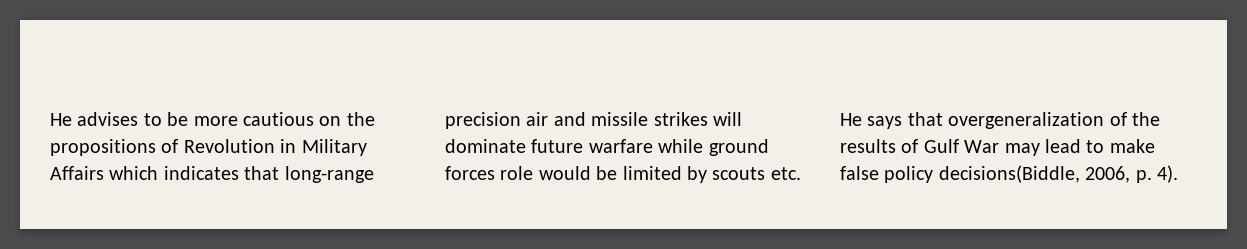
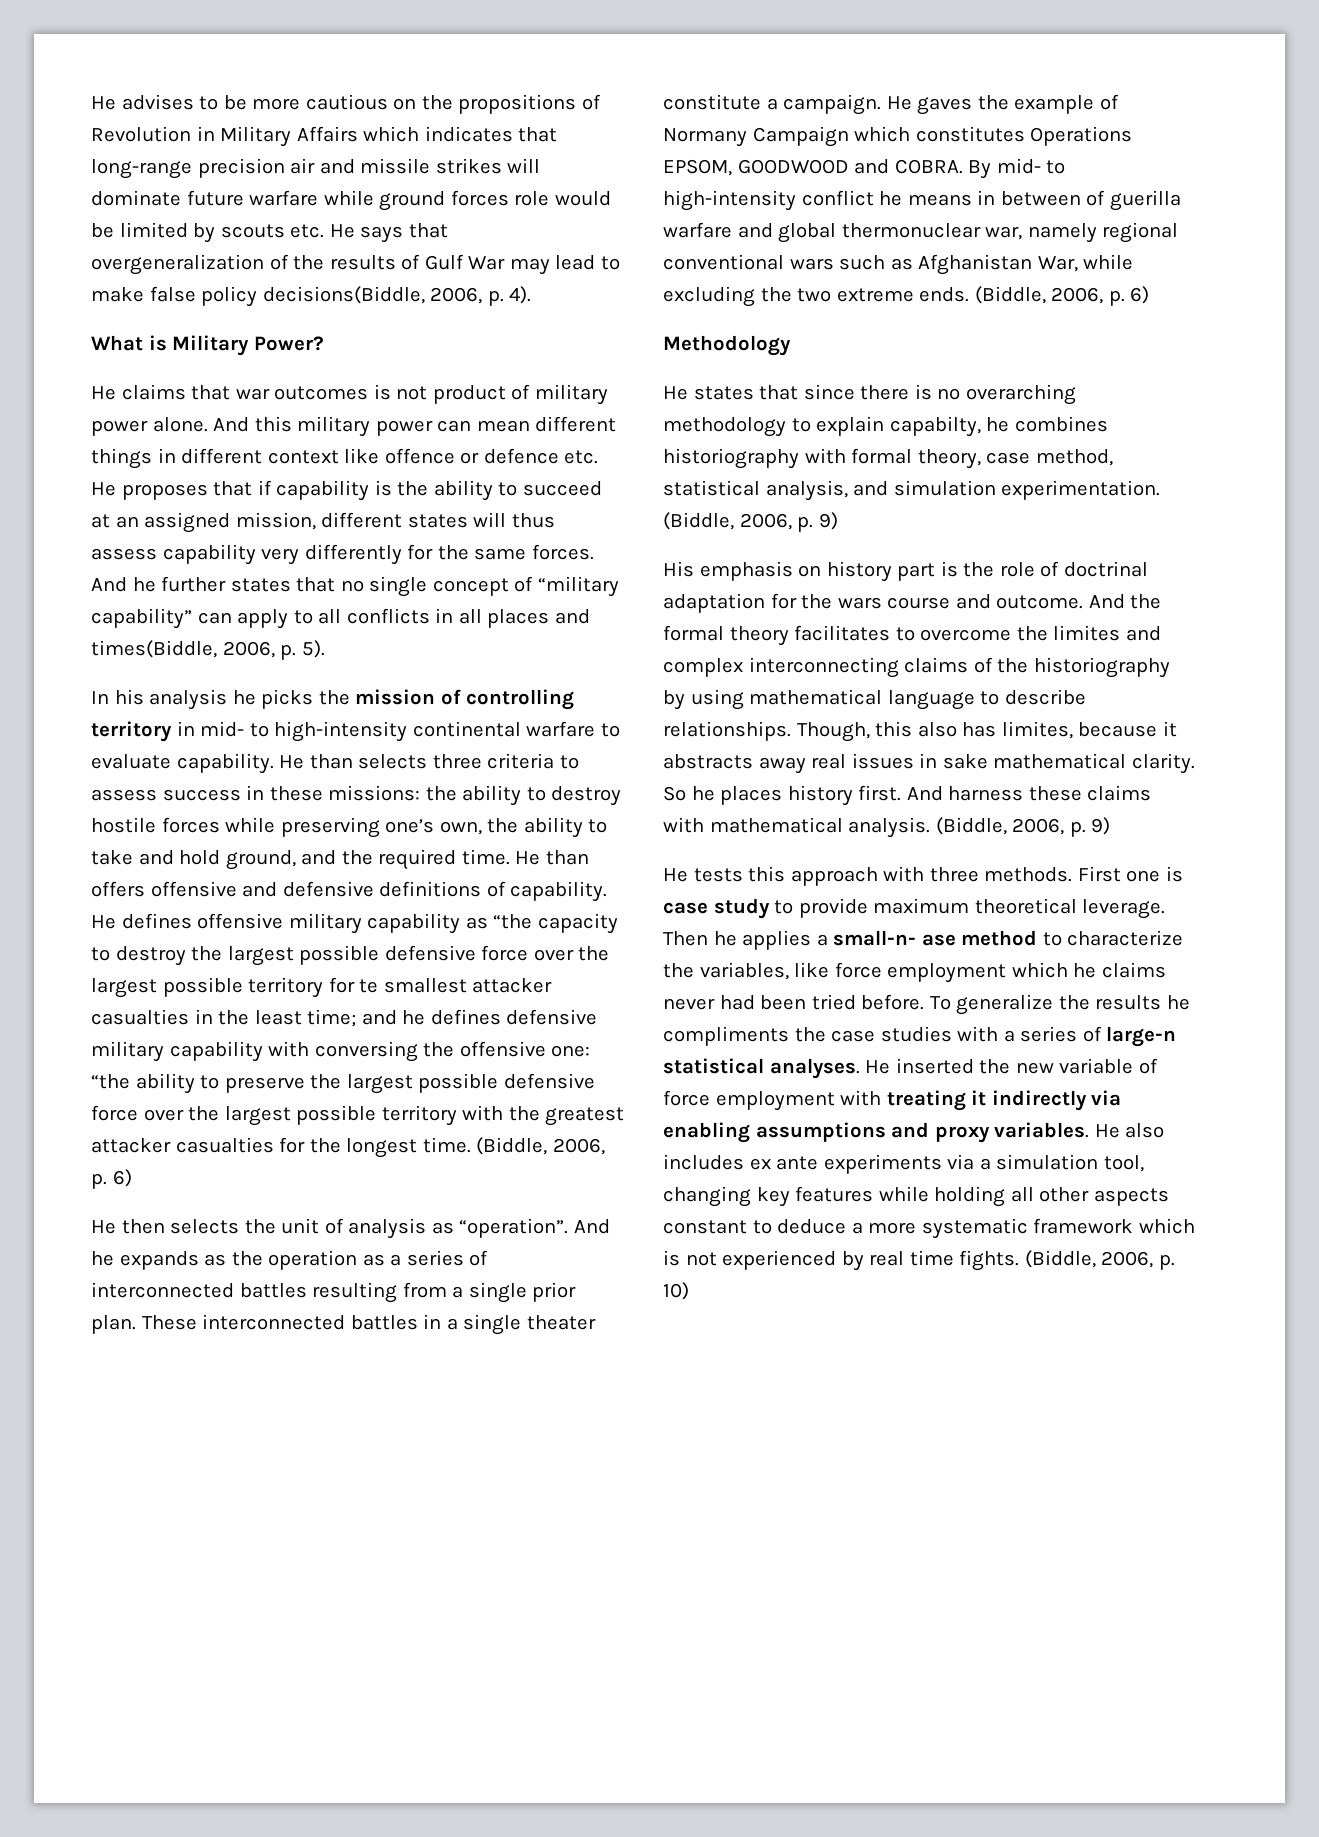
+ What is Military Power?
+ He claims that war outcomes is not product of military power alone. And this military power can mean different things in different context like offence or defence etc. He proposes that if capability is the ability to succeed at an assigned mission, different states will thus assess capability very differently for the same forces. And he further states that no single concept of “military capability” can apply to all conflicts in all places and times(Biddle, 2006, p. 5).
+ In his analysis he picks the mission of controlling territory in mid- to high-intensity continental warfare to evaluate capability. He than selects three criteria to assess success in these missions: the ability to destroy hostile forces while preserving one’s own, the ability to take and hold ground, and the required time. He than offers offensive and defensive definitions of capability. He defines offensive military capability as “the capacity to destroy the largest possible defensive force over the largest possible territory for te smallest attacker casualties in the least time; and he defines defensive military capability with conversing the offensive one: “the ability to preserve the largest possible defensive force over the largest possible territory with the greatest attacker casualties for the longest time. (Biddle, 2006, p. 6)
+ He then selects the unit of analysis as “operation”. And he expands as the operation as a series of interconnected battles resulting from a single prior plan. These interconnected battles in a single theater constitute a campaign. He gaves the example of Normany Campaign which constitutes Operations EPSOM, GOODWOOD and COBRA. By mid- to high-intensity conflict he means in between of guerilla warfare and global thermonuclear war, namely regional conventional wars such as Afghanistan War, while excluding the two extreme ends. (Biddle, 2006, p. 6)
+ Methodology
+ He states that since there is no overarching methodology to explain capabilty, he combines historiography with formal theory, case method, statistical analysis, and simulation experimentation. (Biddle, 2006, p. 9)
+ His emphasis on history part is the role of doctrinal adaptation for the wars course and outcome. And the formal theory facilitates to overcome the limites and complex interconnecting claims of the historiography by using mathematical language to describe relationships. Though, this also has limites, because it abstracts away real issues in sake mathematical clarity. So he places history first. And harness these claims with mathematical analysis. (Biddle, 2006, p. 9)
+ He tests this approach with three methods. First one is case study to provide maximum theoretical leverage. Then he applies a small-n- ase method to characterize the variables, like force employment which he claims never had been tried before. To generalize the results he compliments the case studies with a series of large-n statistical analyses. He inserted the new variable of force employment with treating it indirectly via enabling assumptions and proxy variables. He also includes ex ante experiments via a simulation tool, changing key features while holding all other aspects constant to deduce a more systematic framework which is not experienced by real time fights. (Biddle, 2006, p. 10)

